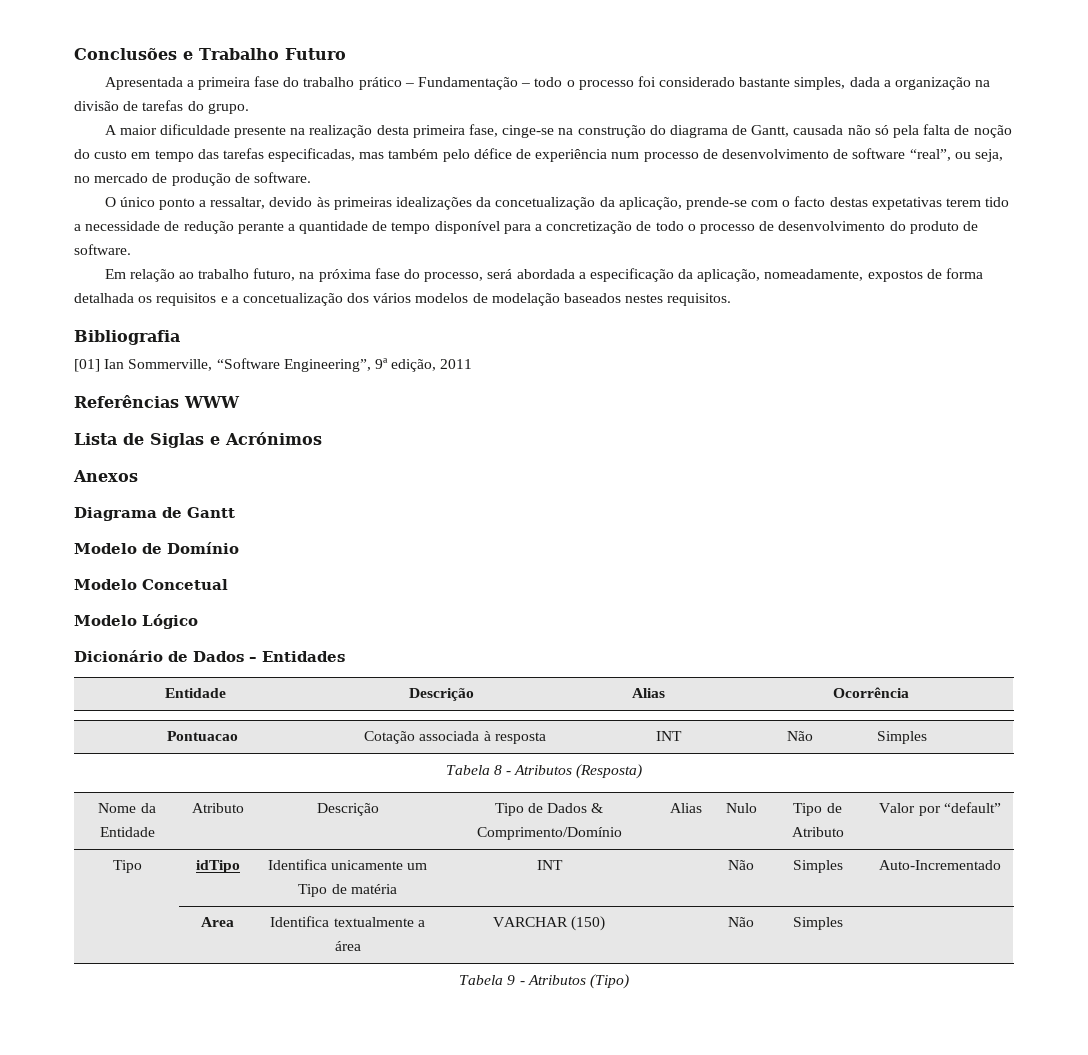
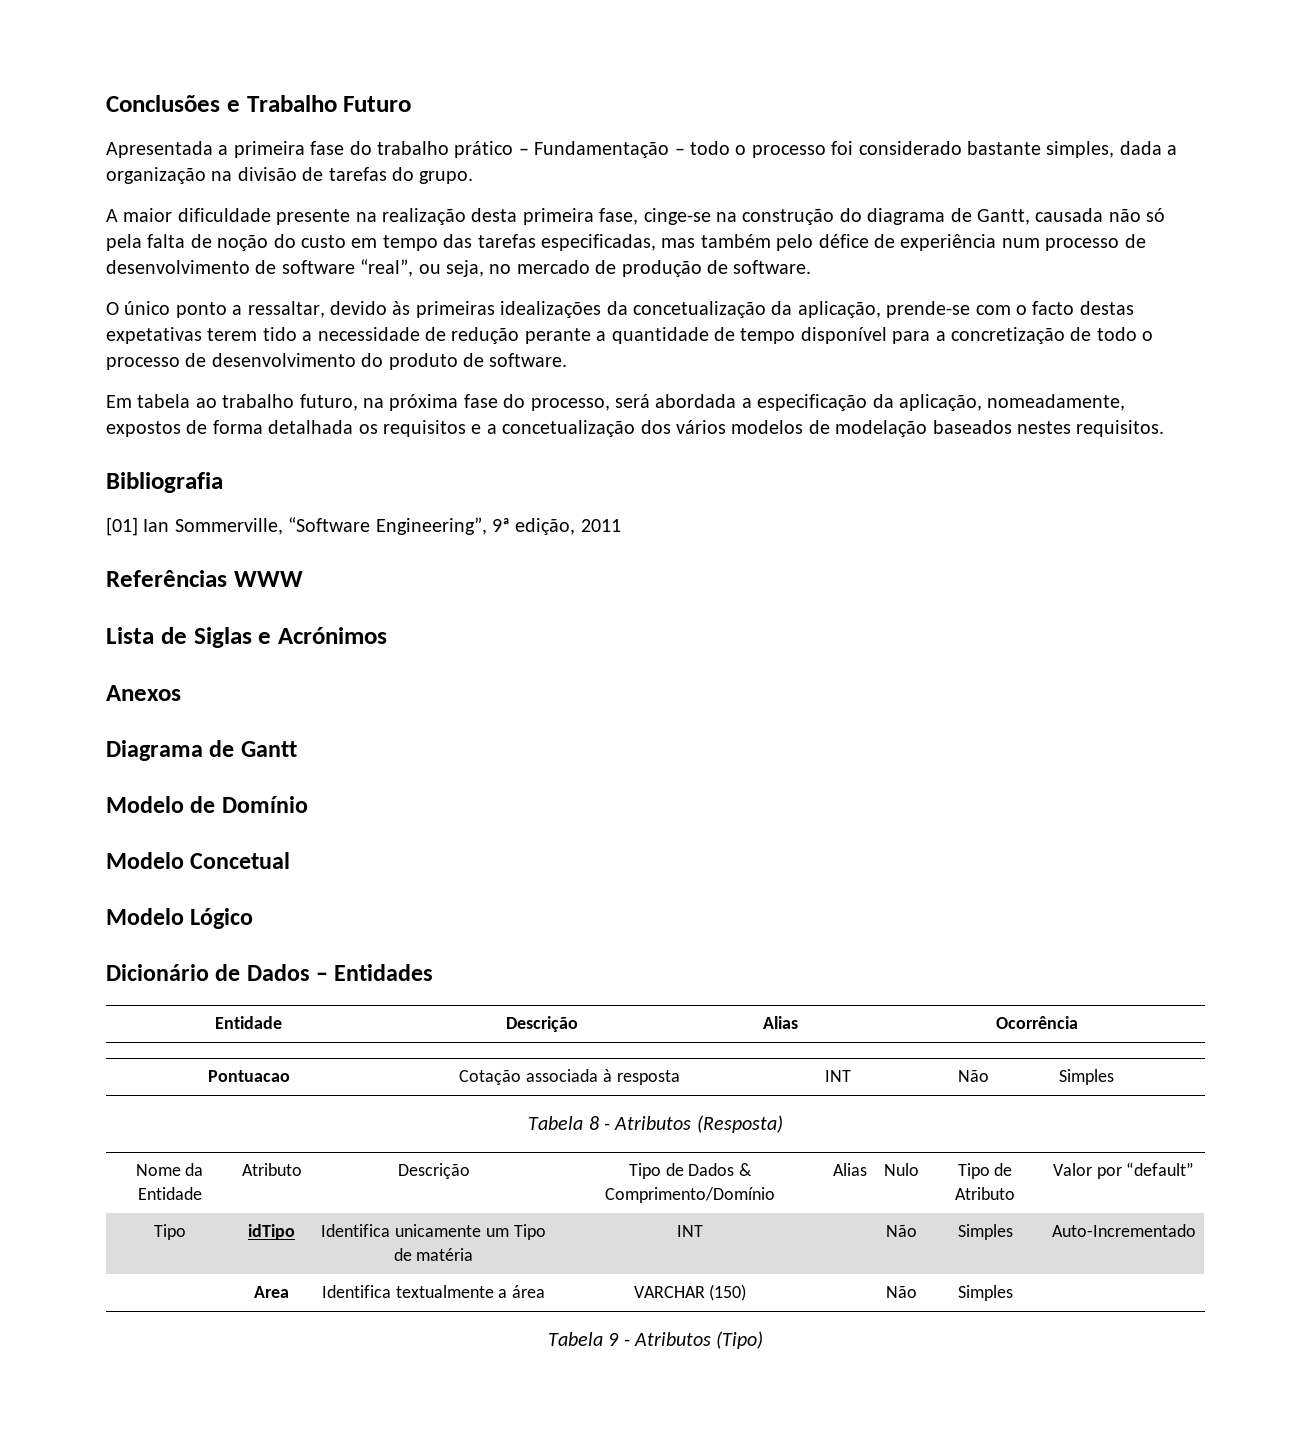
- Em relação ao trabalho futuro, na próxima fase do processo, será abordada a especificação da aplicação, nomeadamente, expostos de forma detalhada os requisitos e a concetualização dos vários modelos de modelação baseados nestes requisitos.
+ Em tabela ao trabalho futuro, na próxima fase do processo, será abordada a especificação da aplicação, nomeadamente, expostos de forma detalhada os requisitos e a concetualização dos vários modelos de modelação baseados nestes requisitos.

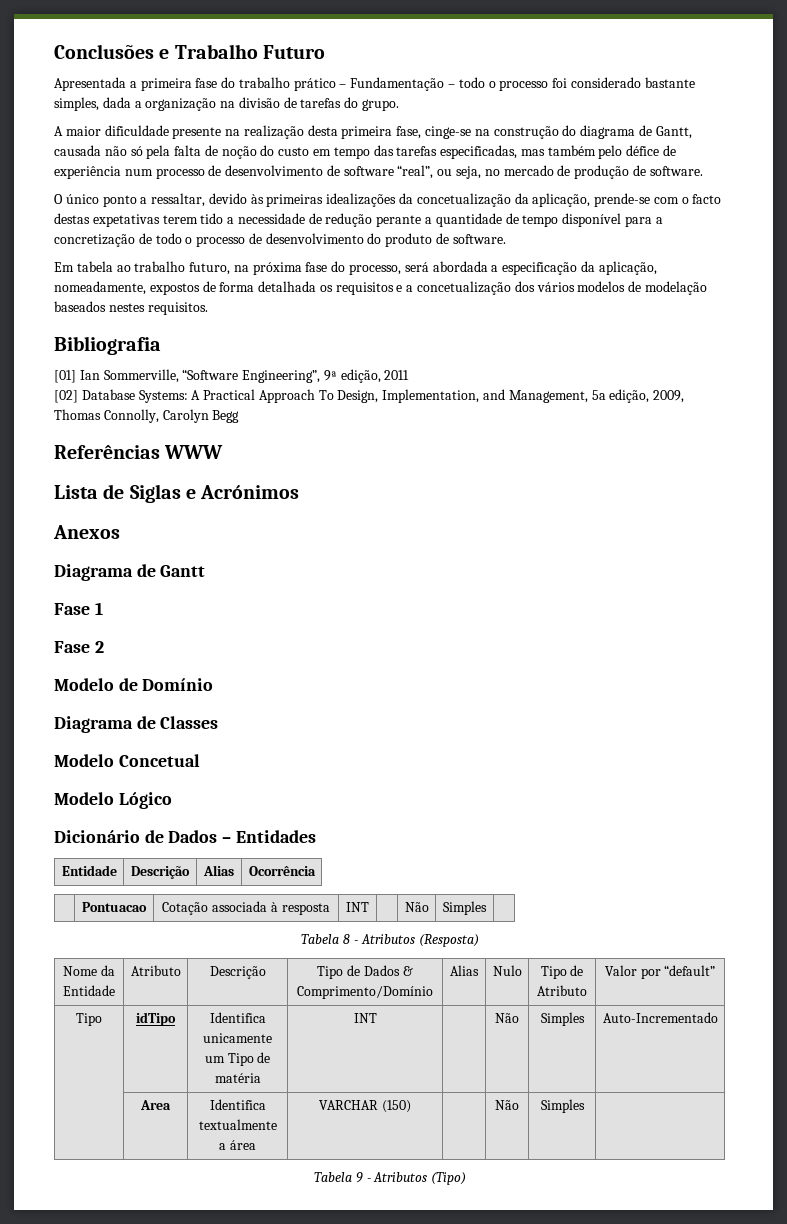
+ [02] Database Systems: A Practical Approach To Design, Implementation, and Management, 5a edição, 2009, Thomas Connolly, Carolyn Begg
+ Fase 1
+ Fase 2
+ Diagrama de Classes

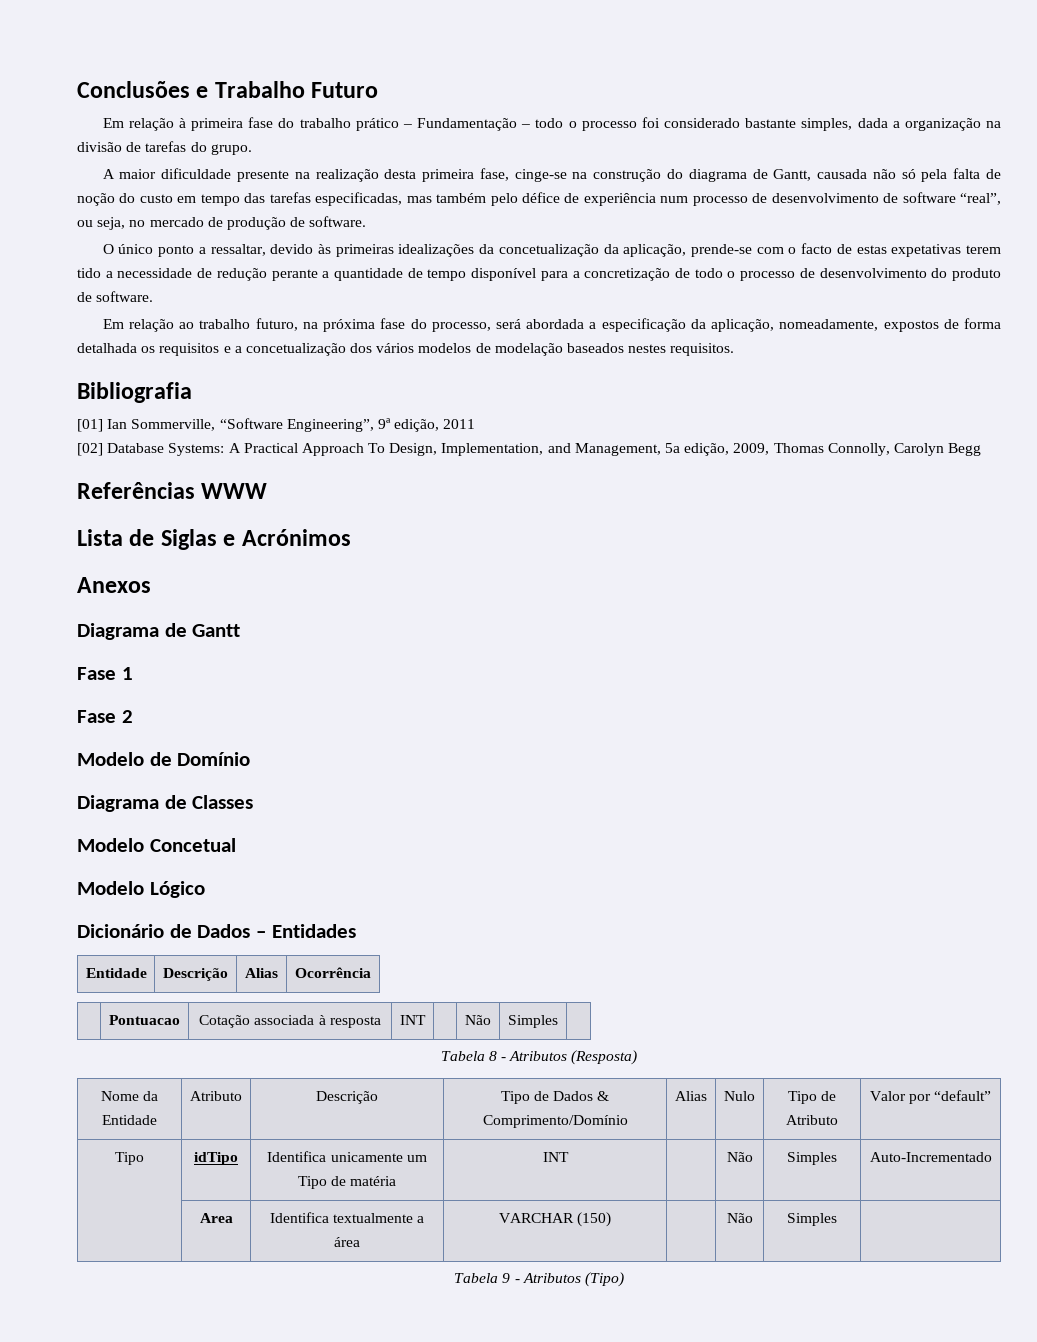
- Apresentada a primeira fase do trabalho prático – Fundamentação – todo o processo foi considerado bastante simples, dada a organização na divisão de tarefas do grupo.
+ Em relação à primeira fase do trabalho prático – Fundamentação – todo o processo foi considerado bastante simples, dada a organização na divisão de tarefas do grupo.
- O único ponto a ressaltar, devido às primeiras idealizações da concetualização da aplicação, prende-se com o facto destas expetativas terem tido a necessidade de redução perante a quantidade de tempo disponível para a concretização de todo o processo de desenvolvimento do produto de software.
+ O único ponto a ressaltar, devido às primeiras idealizações da concetualização da aplicação, prende-se com o facto de estas expetativas terem tido a necessidade de redução perante a quantidade de tempo disponível para a concretização de todo o processo de desenvolvimento do produto de software.
- Em tabela ao trabalho futuro, na próxima fase do processo, será abordada a especificação da aplicação, nomeadamente, expostos de forma detalhada os requisitos e a concetualização dos vários modelos de modelação baseados nestes requisitos.
+ Em relação ao trabalho futuro, na próxima fase do processo, será abordada a especificação da aplicação, nomeadamente, expostos de forma detalhada os requisitos e a concetualização dos vários modelos de modelação baseados nestes requisitos.

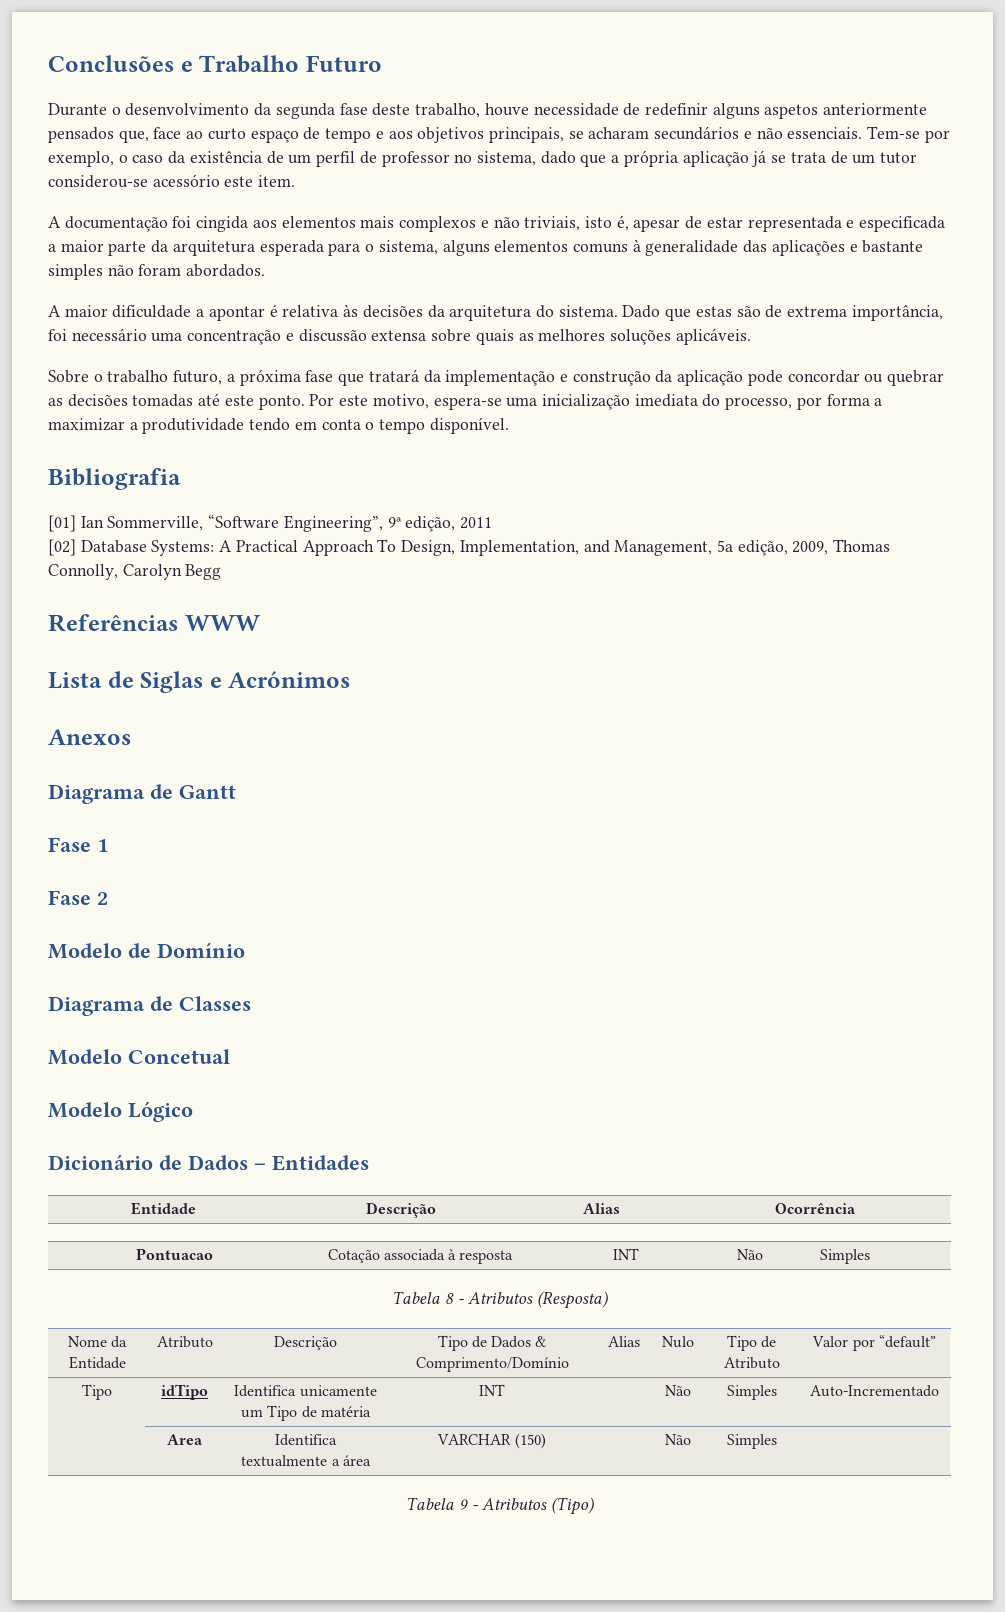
- Em relação à primeira fase do trabalho prático – Fundamentação – todo o processo foi considerado bastante simples, dada a organização na divisão de tarefas do grupo.
- A maior dificuldade presente na realização desta primeira fase, cinge-se na construção do diagrama de Gantt, causada não só pela falta de noção do custo em tempo das tarefas especificadas, mas também pelo défice de experiência num processo de desenvolvimento de software “real”, ou seja, no mercado de produção de software.
- O único ponto a ressaltar, devido às primeiras idealizações da concetualização da aplicação, prende-se com o facto de estas expetativas terem tido a necessidade de redução perante a quantidade de tempo disponível para a concretização de todo o processo de desenvolvimento do produto de software.
- Em relação ao trabalho futuro, na próxima fase do processo, será abordada a especificação da aplicação, nomeadamente, expostos de forma detalhada os requisitos e a concetualização dos vários modelos de modelação baseados nestes requisitos.
+ Durante o desenvolvimento da segunda fase deste trabalho, houve necessidade de redefinir alguns aspetos anteriormente pensados que, face ao curto espaço de tempo e aos objetivos principais, se acharam secundários e não essenciais. Tem-se por exemplo, o caso da existência de um perfil de professor no sistema, dado que a própria aplicação já se trata de um tutor considerou-se acessório este item.
+ A documentação foi cingida aos elementos mais complexos e não triviais, isto é, apesar de estar representada e especificada a maior parte da arquitetura esperada para o sistema, alguns elementos comuns à generalidade das aplicações e bastante simples não foram abordados.
+ A maior dificuldade a apontar é relativa às decisões da arquitetura do sistema. Dado que estas são de extrema importância, foi necessário uma concentração e discussão extensa sobre quais as melhores soluções aplicáveis.
+ Sobre o trabalho futuro, a próxima fase que tratará da implementação e construção da aplicação pode concordar ou quebrar as decisões tomadas até este ponto. Por este motivo, espera-se uma inicialização imediata do processo, por forma a maximizar a produtividade tendo em conta o tempo disponível.

